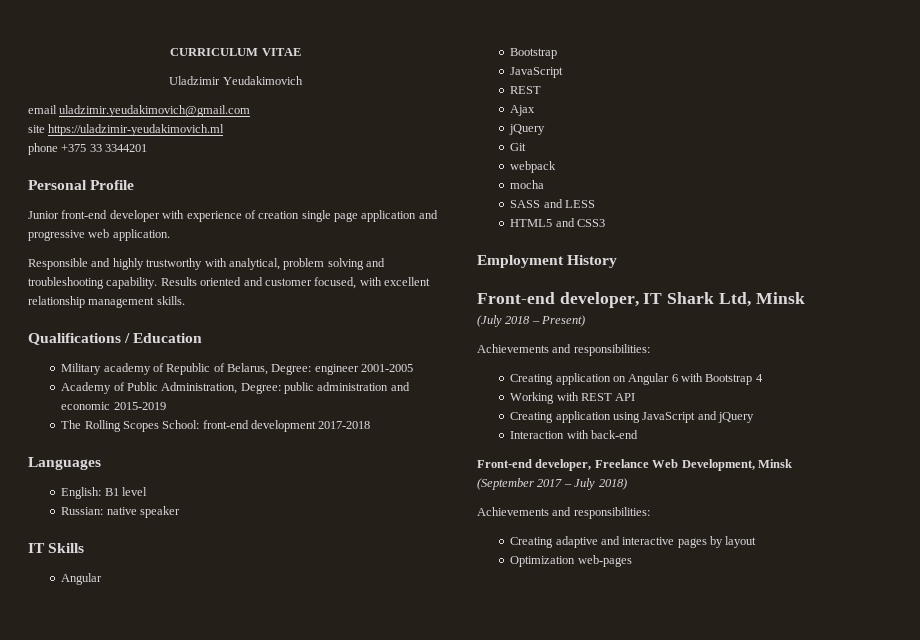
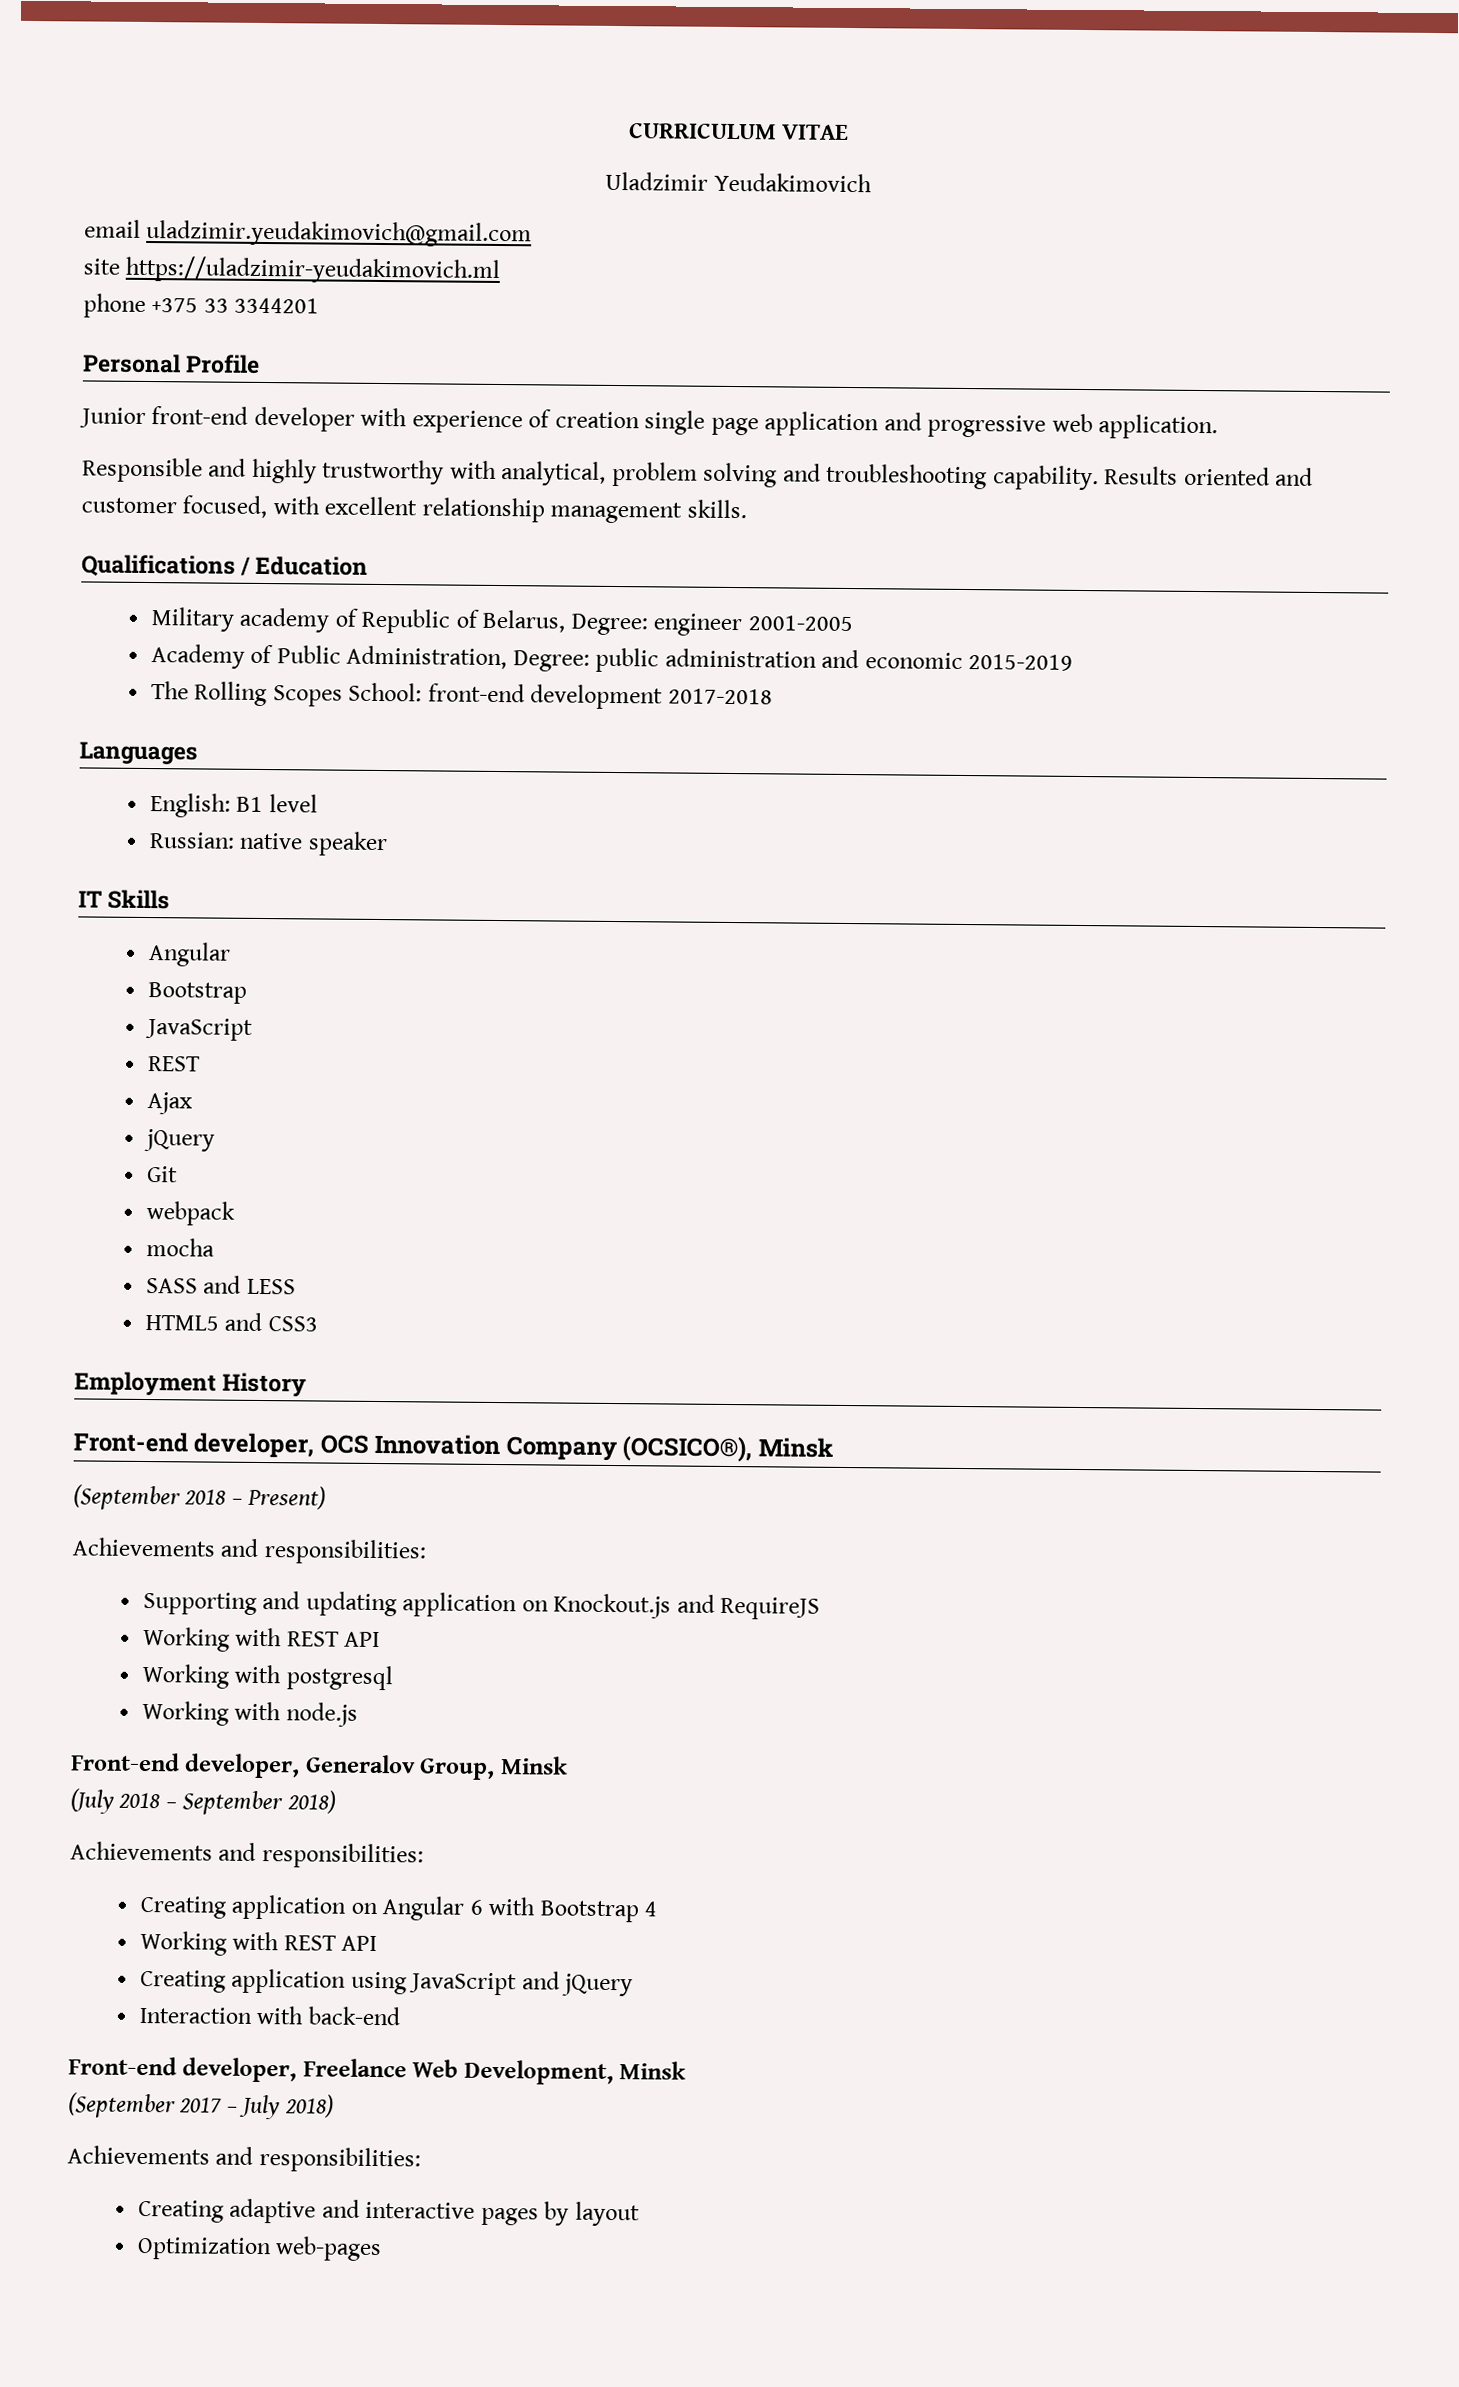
- Front-end developer, IT Shark Ltd, Minsk
+ Front-end developer, OCS Innovation Company (OCSICO®), Minsk
+ (September 2018 – Present)
+ Achievements and responsibilities:
+ Supporting and updating application on Knockout.js and RequireJS
+ Working with REST API
+ Working with postgresql
+ Working with node.js
+ Front-end developer, Generalov Group, Minsk
- (July 2018 – Present)
+ (July 2018 – September 2018)

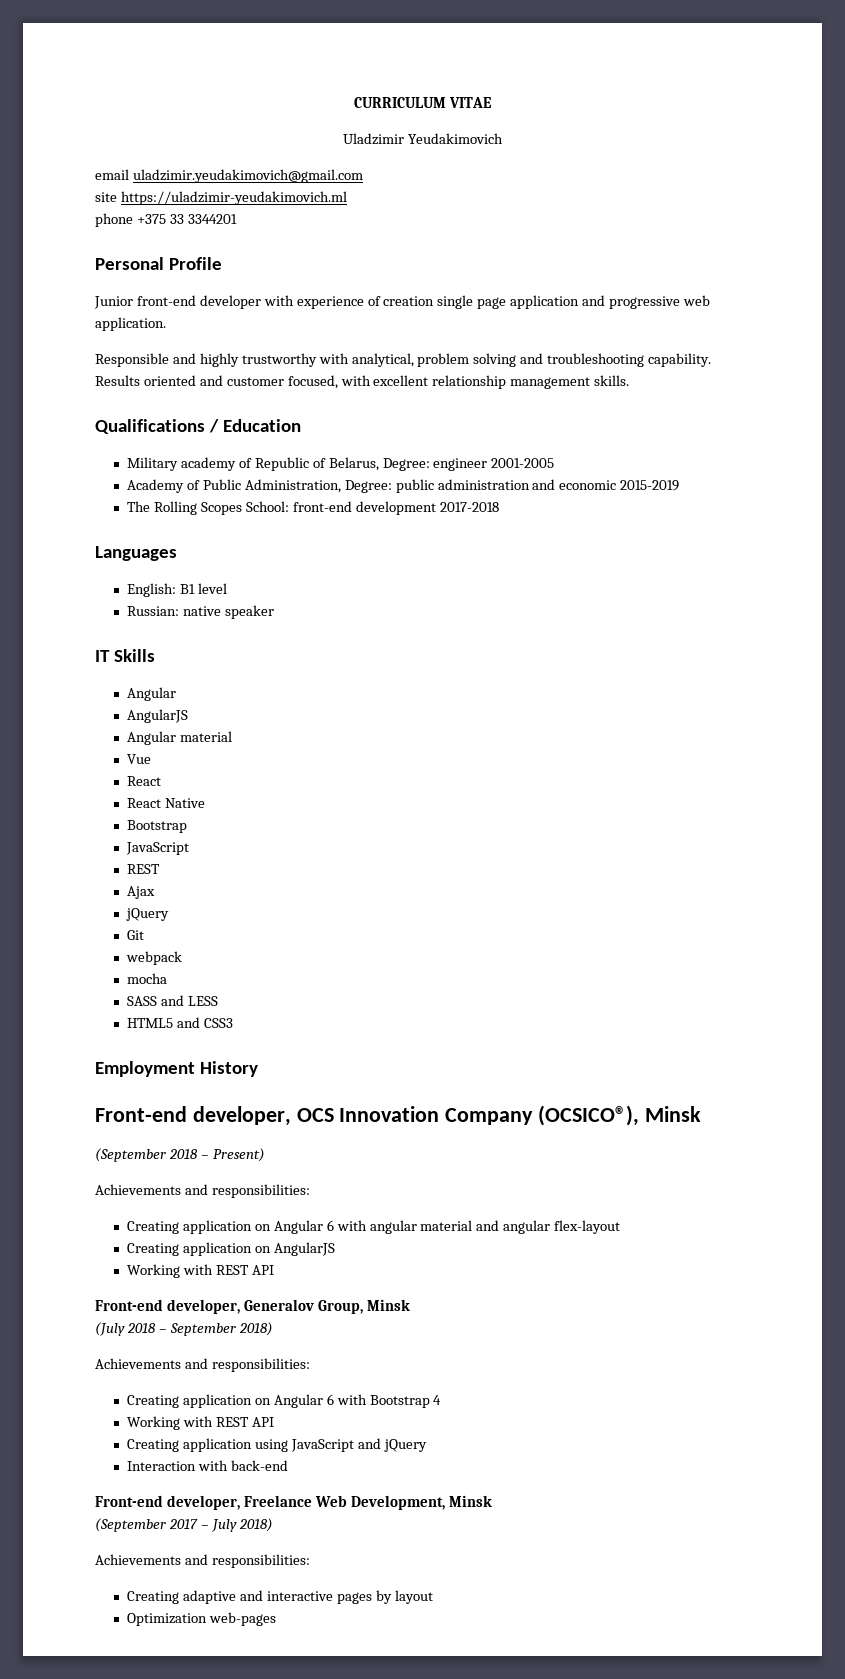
  IT Skills
  Angular
+ AngularJS
+ Angular material
+ Vue
+ React
+ React Native
- Supporting and updating application on Knockout.js and RequireJS
+ Creating application on Angular 6 with angular material and angular flex-layout
+ Creating application on AngularJS
  Working with REST API
- Working with postgresql
- Working with node.js

